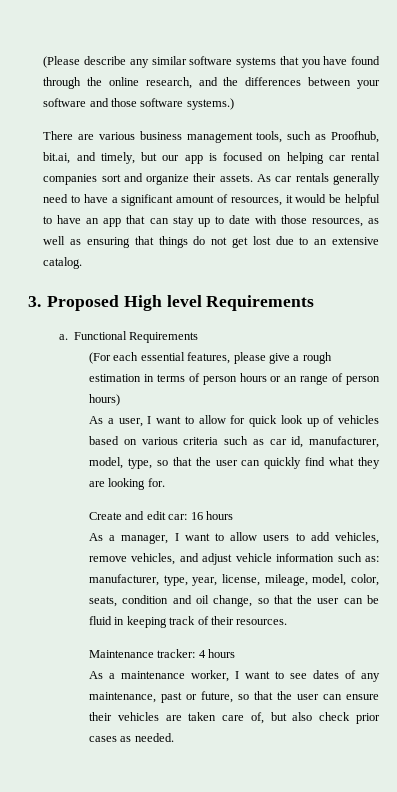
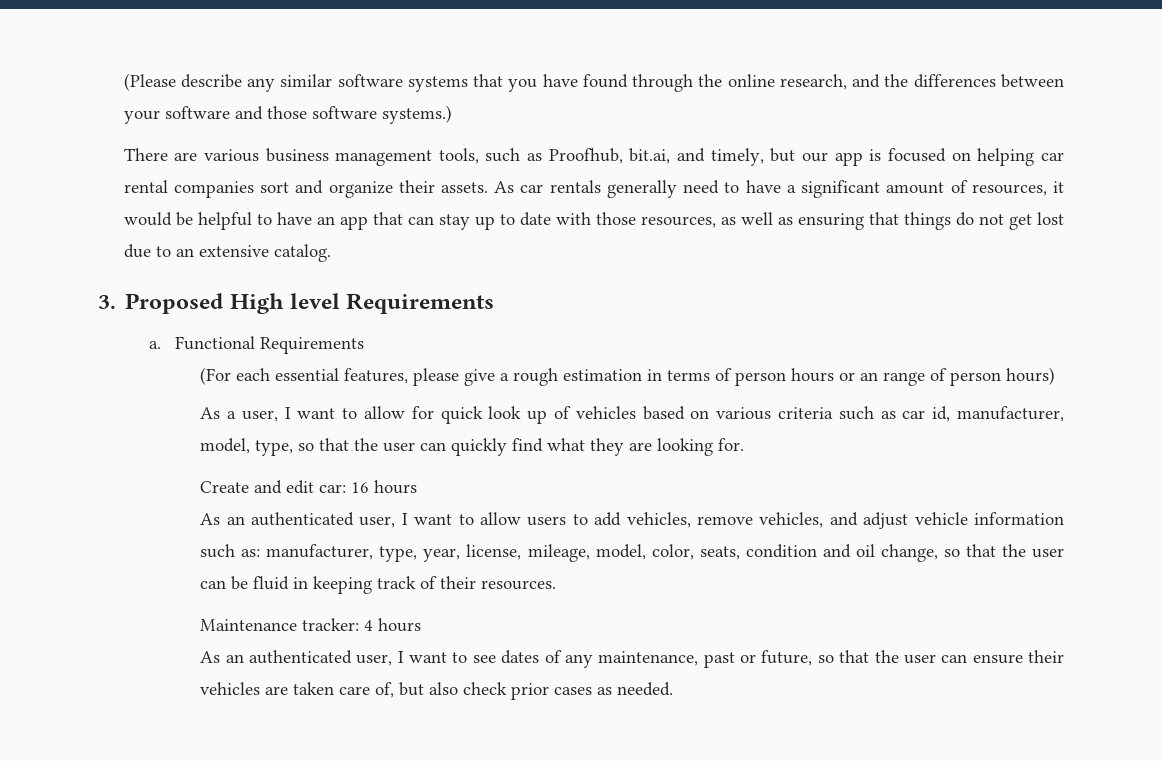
- As a manager, I want to allow users to add vehicles, remove vehicles, and adjust vehicle information such as: manufacturer, type, year, license, mileage, model, color, seats, condition and oil change, so that the user can be fluid in keeping track of their resources.
+ As an authenticated user, I want to allow users to add vehicles, remove vehicles, and adjust vehicle information such as: manufacturer, type, year, license, mileage, model, color, seats, condition and oil change, so that the user can be fluid in keeping track of their resources.
- As a maintenance worker, I want to see dates of any maintenance, past or future, so that the user can ensure their vehicles are taken care of, but also check prior cases as needed.
+ As an authenticated user, I want to see dates of any maintenance, past or future, so that the user can ensure their vehicles are taken care of, but also check prior cases as needed.

